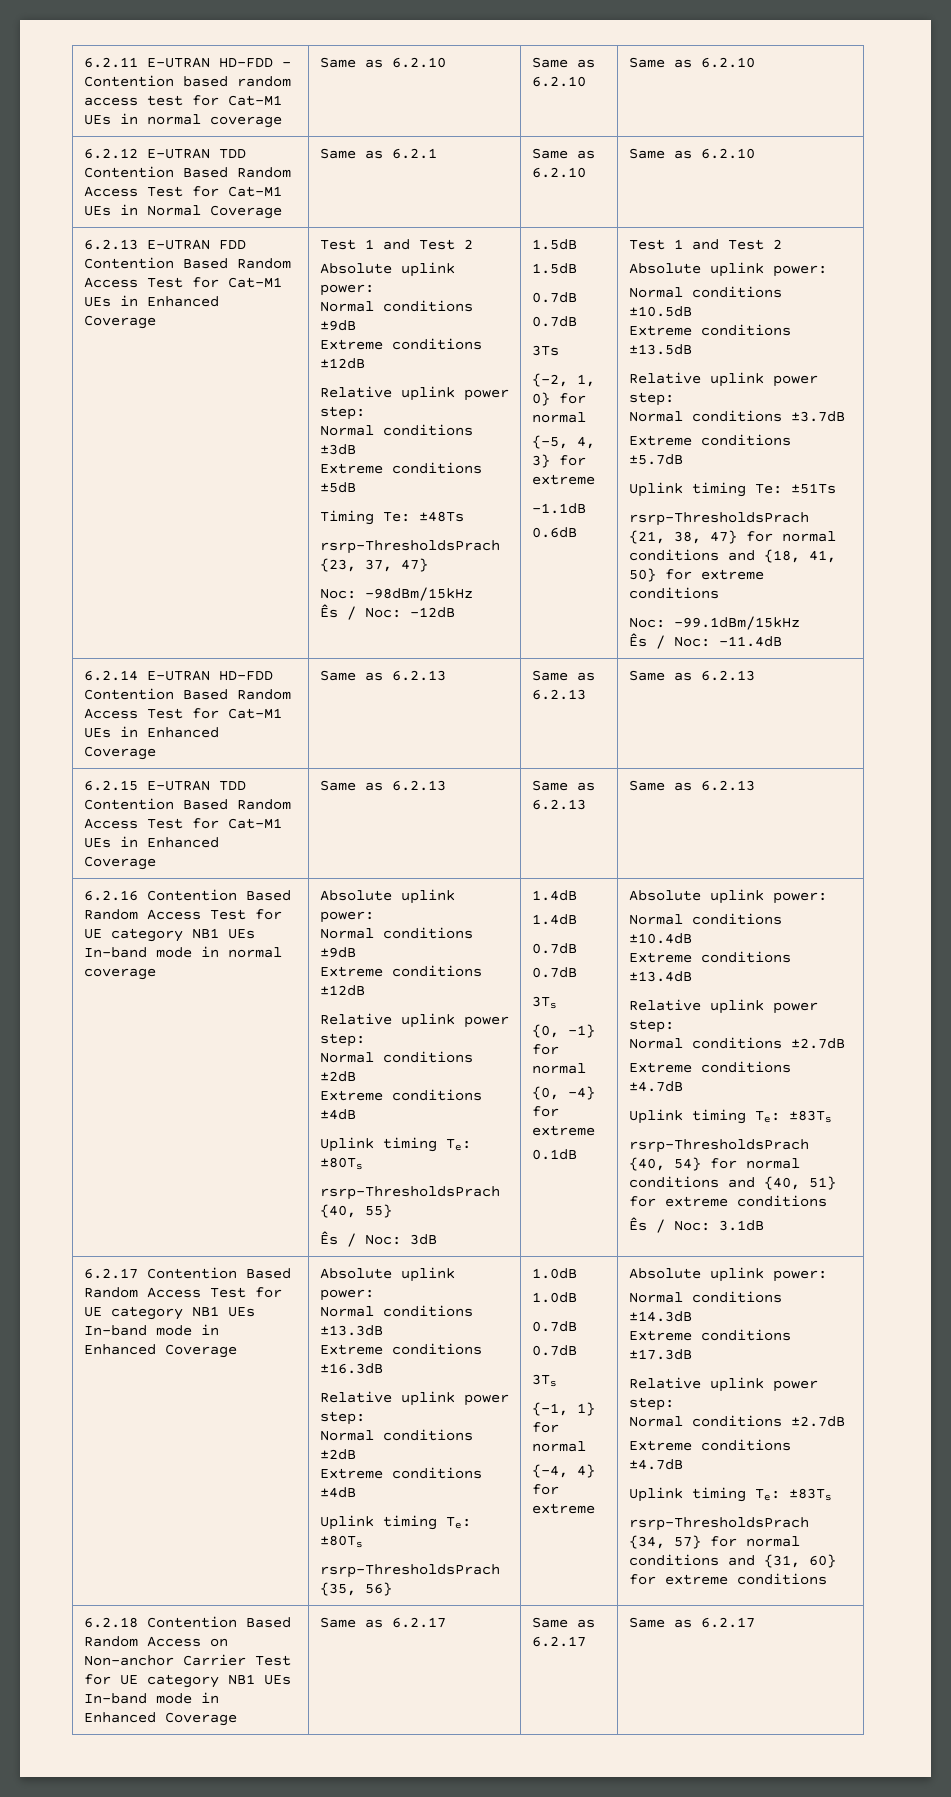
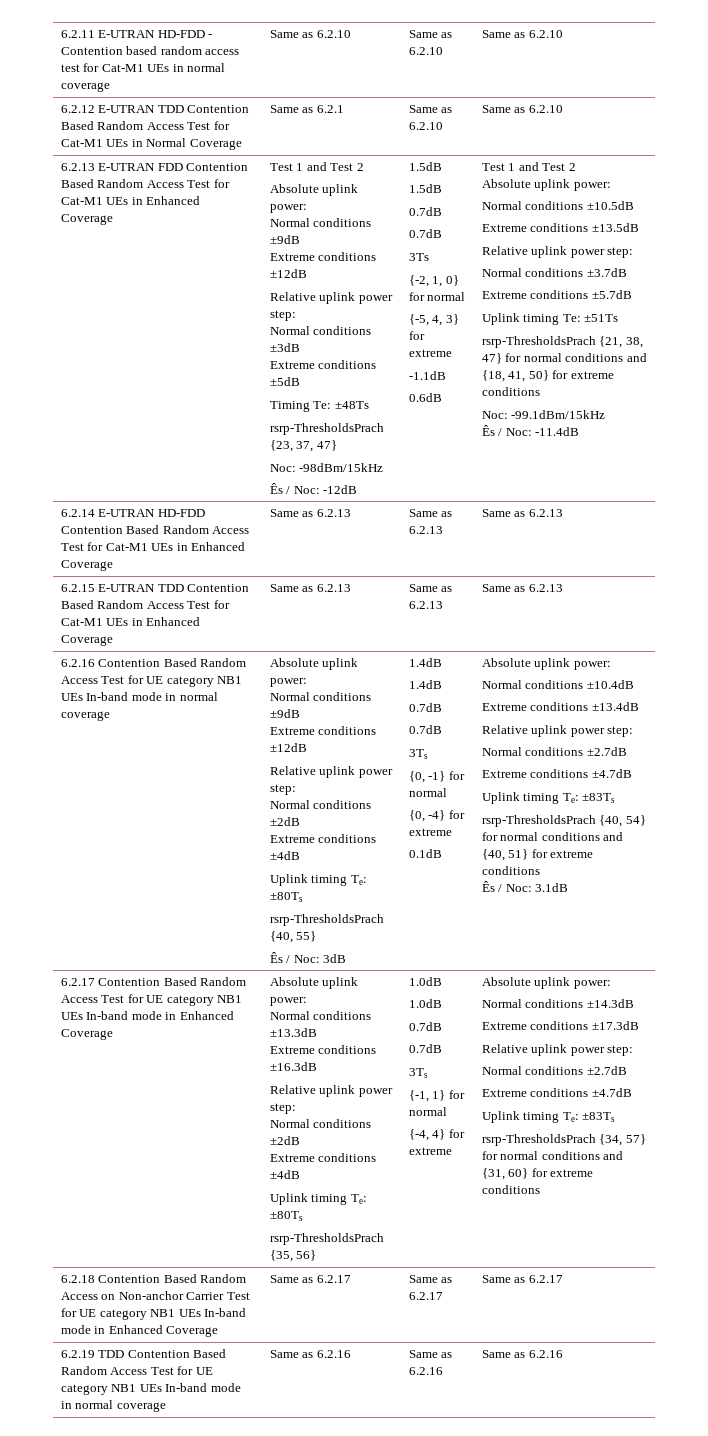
+ 6.2.19 TDD Contention Based Random Access Test for UE category NB1 UEs In-band mode in normal coverage | Same as 6.2.16 | Same as 6.2.16 | Same as 6.2.16

